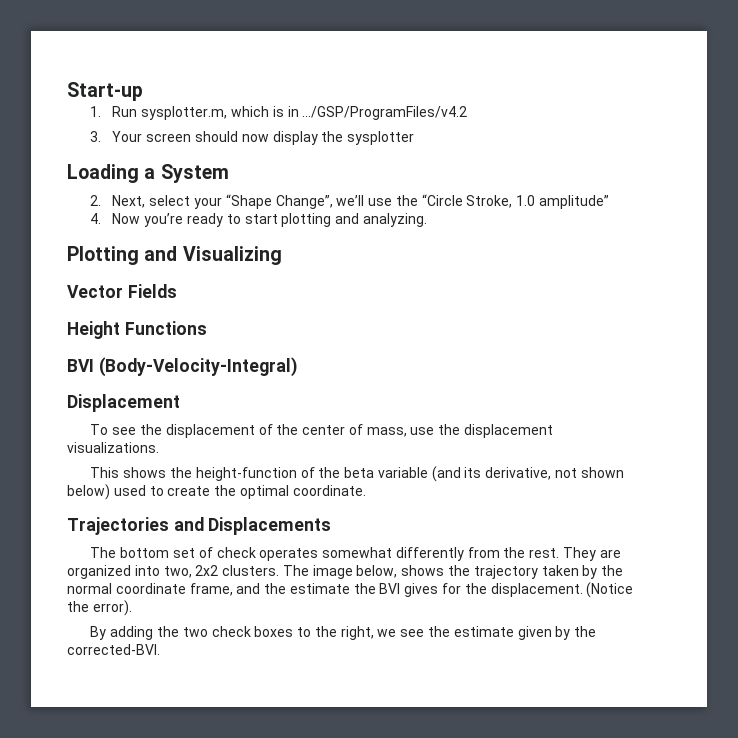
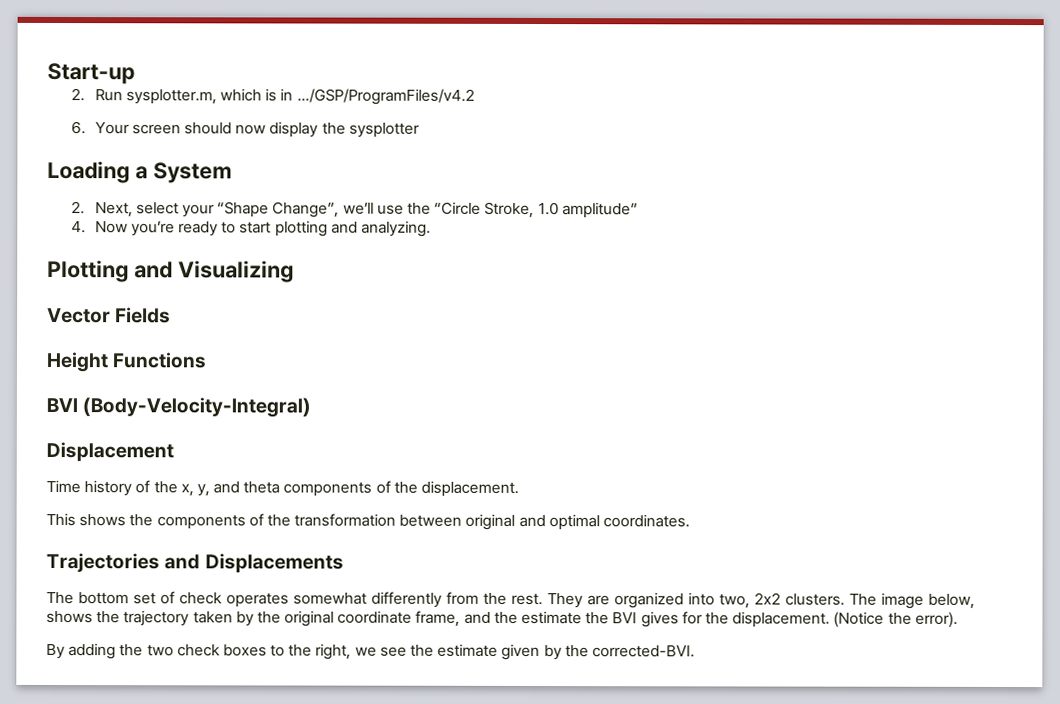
- 1. Run sysplotter.m, which is in …/GSP/ProgramFiles/v4.2
+ 2. Run sysplotter.m, which is in …/GSP/ProgramFiles/v4.2
- 3. Your screen should now display the sysplotter
+ 6. Your screen should now display the sysplotter
- To see the displacement of the center of mass, use the displacement visualizations.
+ Time history of the x, y, and theta components of the displacement.
- This shows the height-function of the beta variable (and its derivative, not shown below) used to create the optimal coordinate.
+ This shows the components of the transformation between original and optimal coordinates.
- The image below, shows the trajectory taken by the normal coordinate frame, and the estimate the BVI gives for the displacement.
+ The image below, shows the trajectory taken by the original coordinate frame, and the estimate the BVI gives for the displacement.

